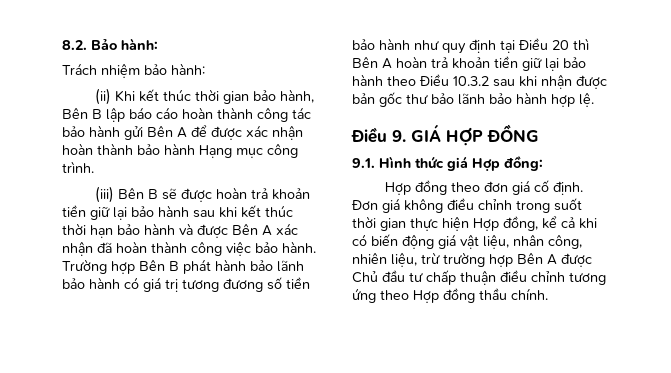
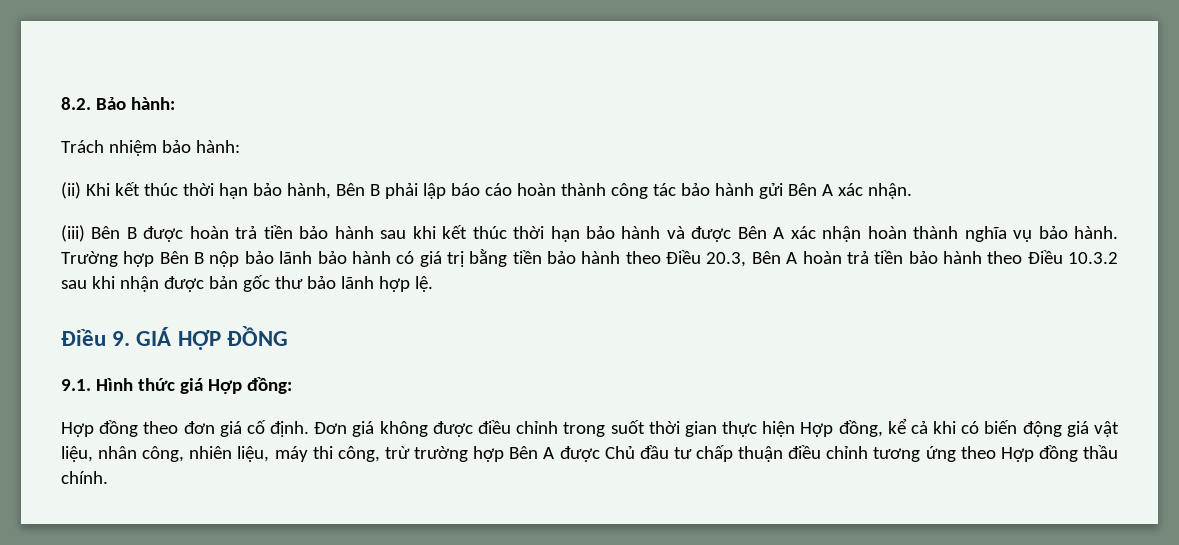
- (ii) Khi kết thúc thời gian bảo hành, Bên B lập báo cáo hoàn thành công tác bảo hành gửi Bên A để được xác nhận hoàn thành bảo hành Hạng mục công trình.
+ (ii) Khi kết thúc thời hạn bảo hành, Bên B phải lập báo cáo hoàn thành công tác bảo hành gửi Bên A xác nhận.
- (iii) Bên B sẽ được hoàn trả khoản tiền giữ lại bảo hành sau khi kết thúc thời hạn bảo hành và được Bên A xác nhận đã hoàn thành công việc bảo hành.
+ (iii) Bên B được hoàn trả tiền bảo hành sau khi kết thúc thời hạn bảo hành và được Bên A xác nhận hoàn thành nghĩa vụ bảo hành.
- Trường hợp Bên B phát hành bảo lãnh bảo hành có giá trị tương đương số tiền bảo hành như quy định tại Điều 20 thì Bên A hoàn trả khoản tiền giữ lại bảo hành theo Điều 10.3.2 sau khi nhận được bản gốc thư bảo lãnh bảo hành hợp lệ.
+ Trường hợp Bên B nộp bảo lãnh bảo hành có giá trị bằng tiền bảo hành theo Điều 20.3, Bên A hoàn trả tiền bảo hành theo Điều 10.3.2 sau khi nhận được bản gốc thư bảo lãnh hợp lệ.
- Đơn giá không điều chỉnh trong suốt thời gian thực hiện Hợp đồng, kể cả khi có biến động giá vật liệu, nhân công, nhiên liệu, trừ trường hợp Bên A được Chủ đầu tư chấp thuận điều chỉnh tương ứng theo Hợp đồng thầu chính.
+ Đơn giá không được điều chỉnh trong suốt thời gian thực hiện Hợp đồng, kể cả khi có biến động giá vật liệu, nhân công, nhiên liệu, máy thi công, trừ trường hợp Bên A được Chủ đầu tư chấp thuận điều chỉnh tương ứng theo Hợp đồng thầu chính.

